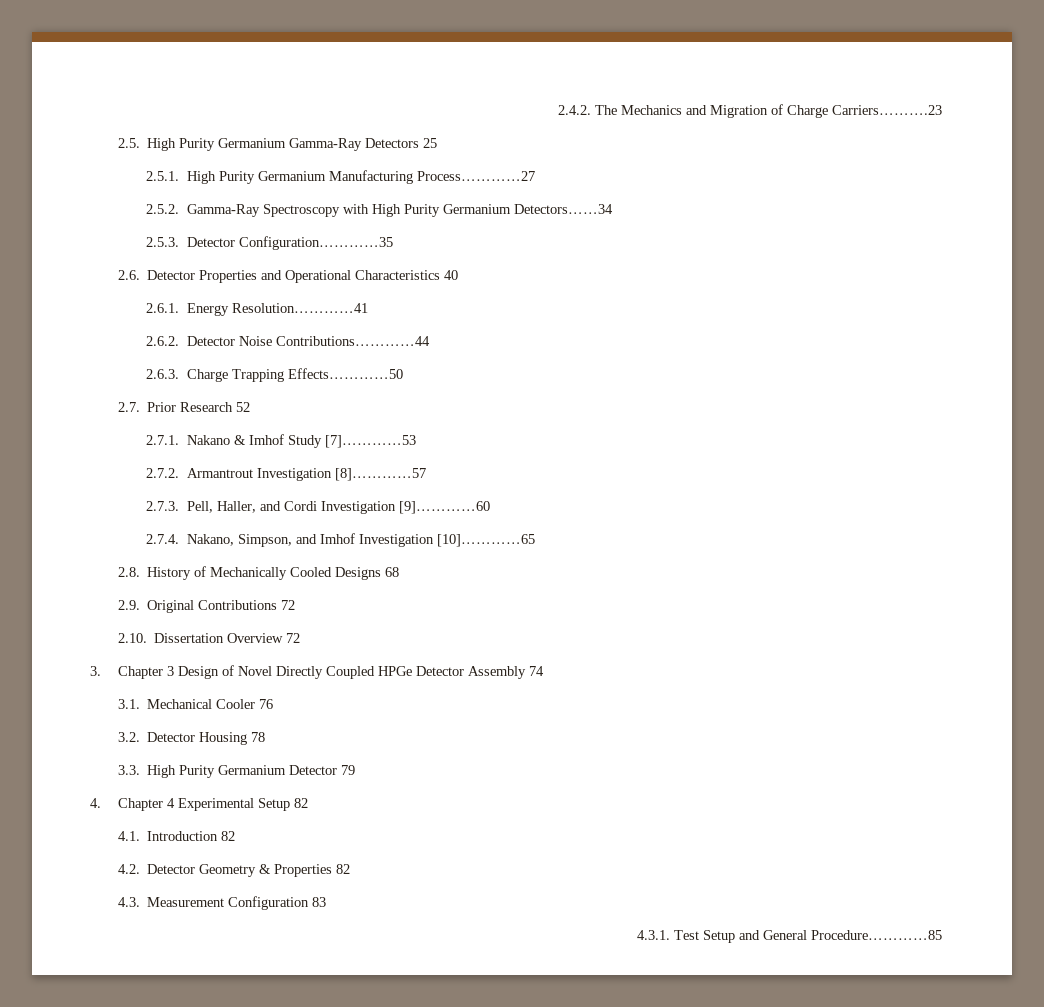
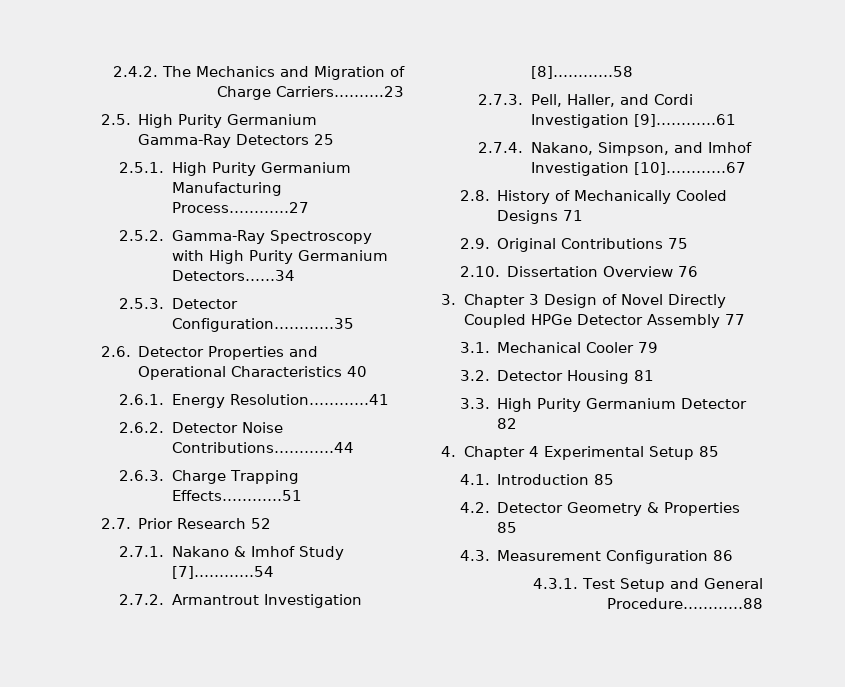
- 2.6.3. Charge Trapping Effects…………50
+ 2.6.3. Charge Trapping Effects…………51
- 2.7.1. Nakano & Imhof Study [7]…………53
+ 2.7.1. Nakano & Imhof Study [7]…………54
- 2.7.2. Armantrout Investigation [8]…………57
+ 2.7.2. Armantrout Investigation [8]…………58
- 2.7.3. Pell, Haller, and Cordi Investigation [9]…………60
+ 2.7.3. Pell, Haller, and Cordi Investigation [9]…………61
- 2.7.4. Nakano, Simpson, and Imhof Investigation [10]…………65
+ 2.7.4. Nakano, Simpson, and Imhof Investigation [10]…………67
- 2.8. History of Mechanically Cooled Designs 68
+ 2.8. History of Mechanically Cooled Designs 71
- 2.9. Original Contributions 72
+ 2.9. Original Contributions 75
- 2.10. Dissertation Overview 72
+ 2.10. Dissertation Overview 76
- 3. Chapter 3 Design of Novel Directly Coupled HPGe Detector Assembly 74
+ 3. Chapter 3 Design of Novel Directly Coupled HPGe Detector Assembly 77
- 3.1. Mechanical Cooler 76
+ 3.1. Mechanical Cooler 79
- 3.2. Detector Housing 78
+ 3.2. Detector Housing 81
- 3.3. High Purity Germanium Detector 79
+ 3.3. High Purity Germanium Detector 82
- 4. Chapter 4 Experimental Setup 82
+ 4. Chapter 4 Experimental Setup 85
- 4.1. Introduction 82
+ 4.1. Introduction 85
- 4.2. Detector Geometry & Properties 82
+ 4.2. Detector Geometry & Properties 85
- 4.3. Measurement Configuration 83
+ 4.3. Measurement Configuration 86
- 4.3.1. Test Setup and General Procedure…………85
+ 4.3.1. Test Setup and General Procedure…………88

